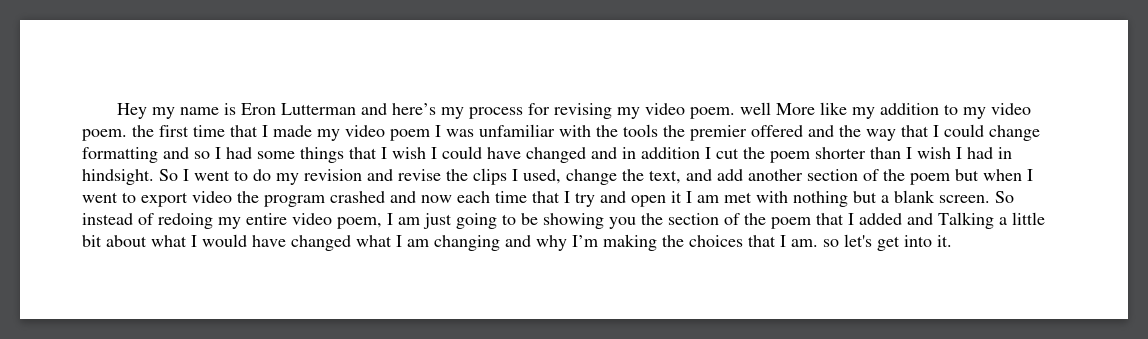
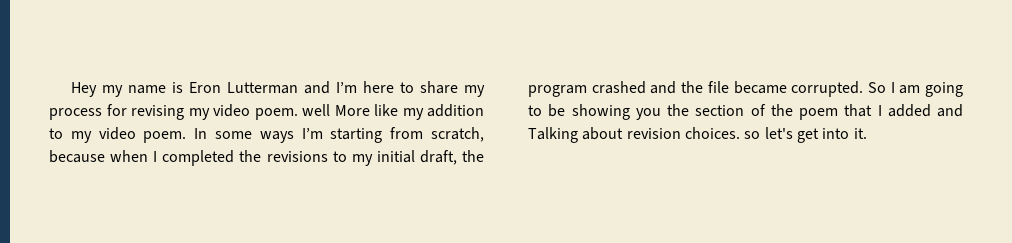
- Hey my name is Eron Lutterman and here’s my process for revising my video poem. well More like my addition to my video poem. the first time that I made my video poem I was unfamiliar with the tools the premier offered and the way that I could change formatting and so I had some things that I wish I could have changed and in addition I cut the poem shorter than I wish I had in hindsight. So I went to do my revision and revise the clips I used, change the text, and add another section of the poem but when I went to export video the program crashed and now each time that I try and open it I am met with nothing but a blank screen. So instead of redoing my entire video poem, I am just going to be showing you the section of the poem that I added and Talking a little bit about what I would have changed what I am changing and why I’m making the choices that I am. so let's get into it.
+ Hey my name is Eron Lutterman and I’m here to share my process for revising my video poem. well More like my addition to my video poem. In some ways I’m starting from scratch, because when I completed the revisions to my initial draft, the program crashed and the file became corrupted. So I am going to be showing you the section of the poem that I added and Talking about revision choices. so let's get into it.

